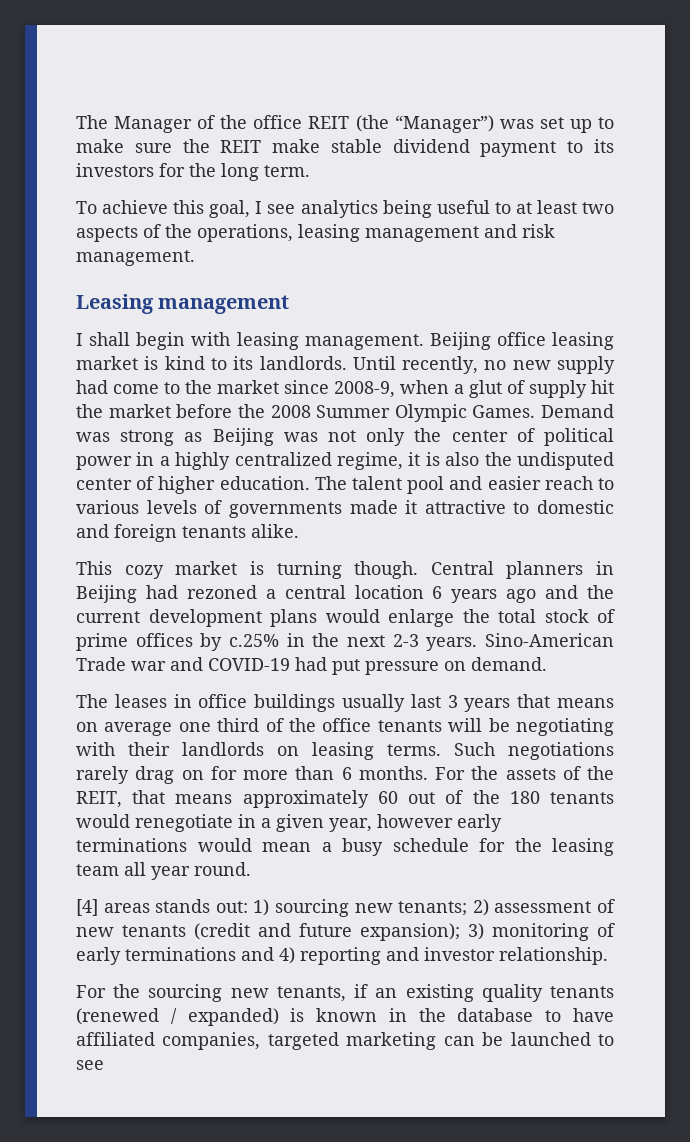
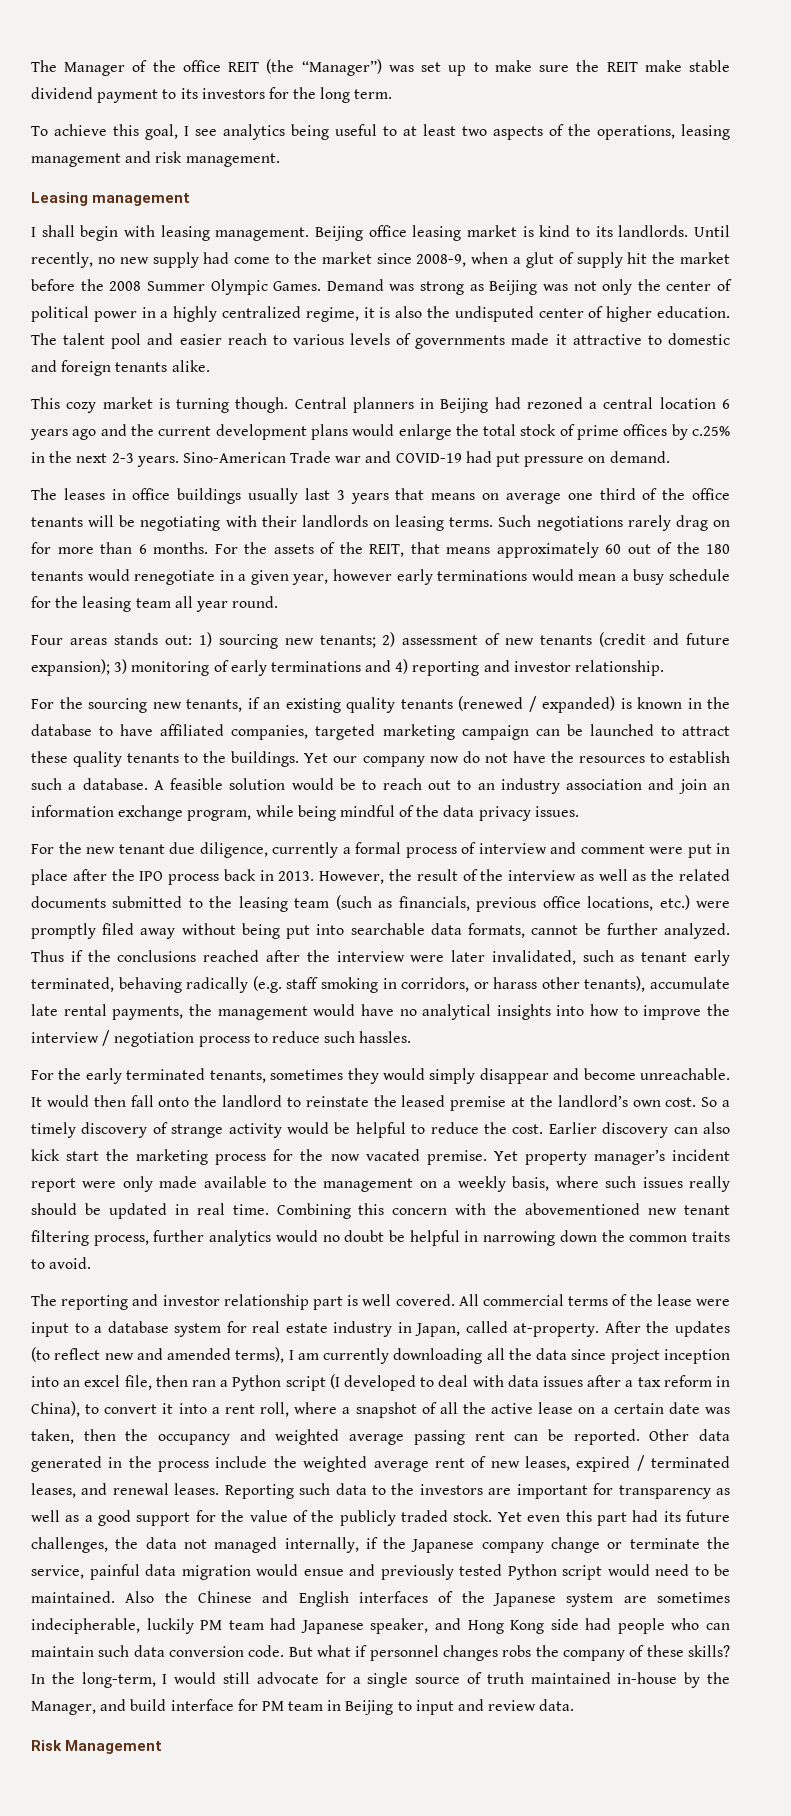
- [4] areas stands out: 1) sourcing new tenants; 2) assessment of new tenants (credit and future expansion); 3) monitoring of early terminations and 4) reporting and investor relationship.
+ Four areas stands out: 1) sourcing new tenants; 2) assessment of new tenants (credit and future expansion); 3) monitoring of early terminations and 4) reporting and investor relationship.
- For the sourcing new tenants, if an existing quality tenants (renewed / expanded) is known in the database to have affiliated companies, targeted marketing can be launched to see
+ For the sourcing new tenants, if an existing quality tenants (renewed / expanded) is known in the database to have affiliated companies, targeted marketing campaign can be launched to attract these quality tenants to the buildings. Yet our company now do not have the resources to establish such a database. A feasible solution would be to reach out to an industry association and join an information exchange program, while being mindful of the data privacy issues.
+ For the new tenant due diligence, currently a formal process of interview and comment were put in place after the IPO process back in 2013. However, the result of the interview as well as the related documents submitted to the leasing team (such as financials, previous office locations, etc.) were promptly filed away without being put into searchable data formats, cannot be further analyzed. Thus if the conclusions reached after the interview were later invalidated, such as tenant early terminated, behaving radically (e.g. staff smoking in corridors, or harass other tenants), accumulate late rental payments, the management would have no analytical insights into how to improve the interview / negotiation process to reduce such hassles.
+ For the early terminated tenants, sometimes they would simply disappear and become unreachable. It would then fall onto the landlord to reinstate the leased premise at the landlord’s own cost. So a timely discovery of strange activity would be helpful to reduce the cost. Earlier discovery can also kick start the marketing process for the now vacated premise. Yet property manager’s incident report were only made available to the management on a weekly basis, where such issues really should be updated in real time. Combining this concern with the abovementioned new tenant filtering process, further analytics would no doubt be helpful in narrowing down the common traits to avoid.
+ The reporting and investor relationship part is well covered. All commercial terms of the lease were input to a database system for real estate industry in Japan, called at-property. After the updates (to reflect new and amended terms), I am currently downloading all the data since project inception into an excel file, then ran a Python script (I developed to deal with data issues after a tax reform in China), to convert it into a rent roll, where a snapshot of all the active lease on a certain date was taken, then the occupancy and weighted average passing rent can be reported. Other data generated in the process include the weighted average rent of new leases, expired / terminated leases, and renewal leases. Reporting such data to the investors are important for transparency as well as a good support for the value of the publicly traded stock. Yet even this part had its future challenges, the data not managed internally, if the Japanese company change or terminate the service, painful data migration would ensue and previously tested Python script would need to be maintained. Also the Chinese and English interfaces of the Japanese system are sometimes indecipherable, luckily PM team had Japanese speaker, and Hong Kong side had people who can maintain such data conversion code. But what if personnel changes robs the company of these skills? In the long-term, I would still advocate for a single source of truth maintained in-house by the Manager, and build interface for PM team in Beijing to input and review data.
+ Risk Management

